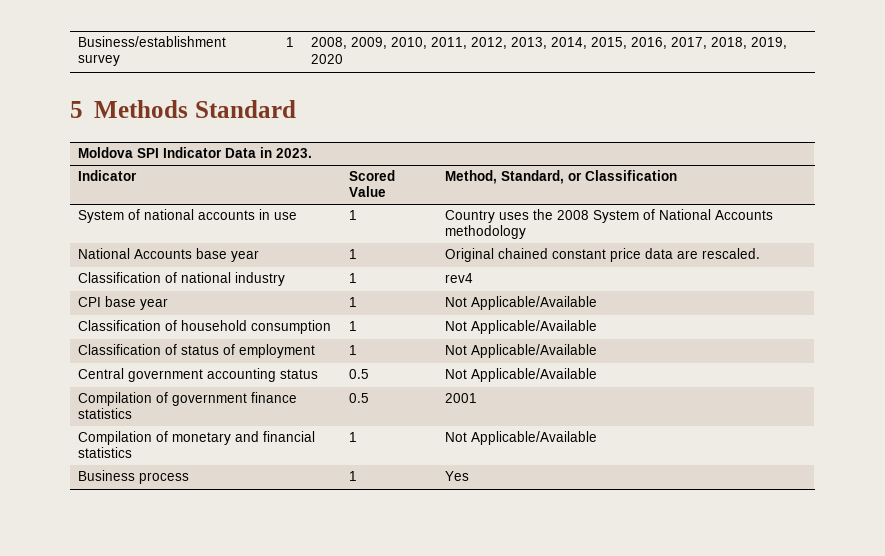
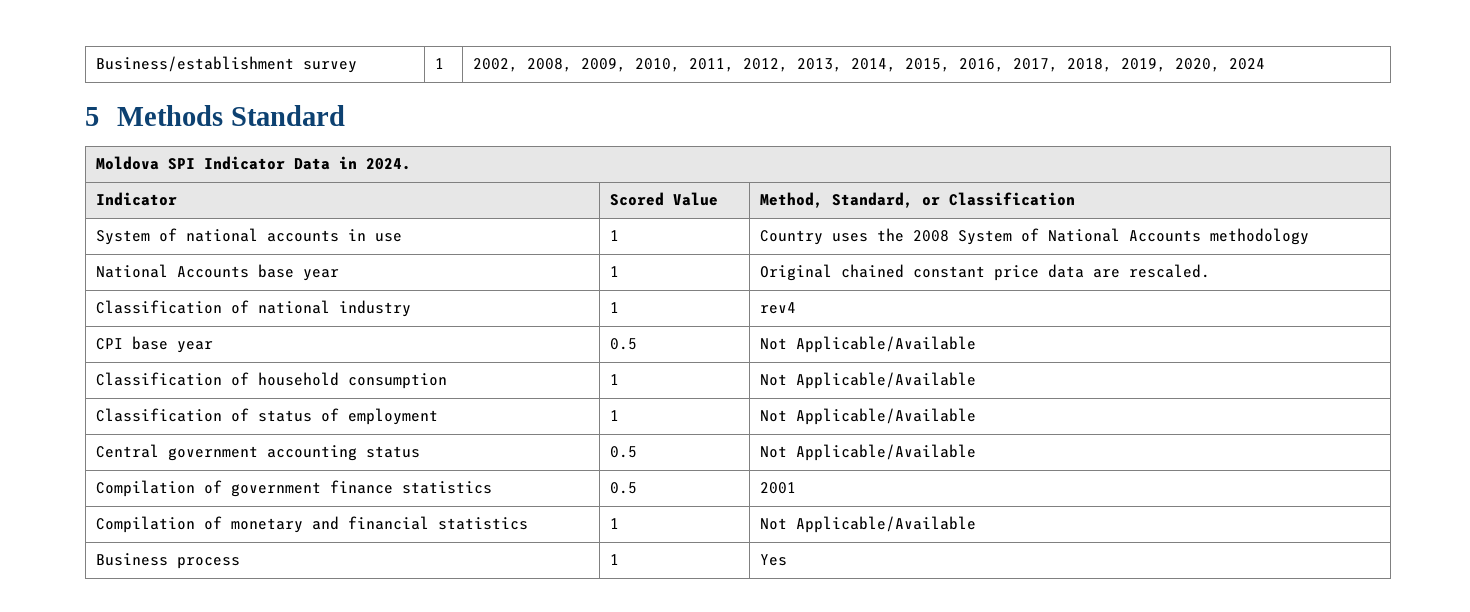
- Business/establishment survey | 1 | 2008, 2009, 2010, 2011, 2012, 2013, 2014, 2015, 2016, 2017, 2018, 2019, 2020
+ Business/establishment survey | 1 | 2002, 2008, 2009, 2010, 2011, 2012, 2013, 2014, 2015, 2016, 2017, 2018, 2019, 2020, 2024
- Moldova SPI Indicator Data in 2023.
+ Moldova SPI Indicator Data in 2024.
- CPI base year | 1 | Not Applicable/Available
+ CPI base year | 0.5 | Not Applicable/Available

